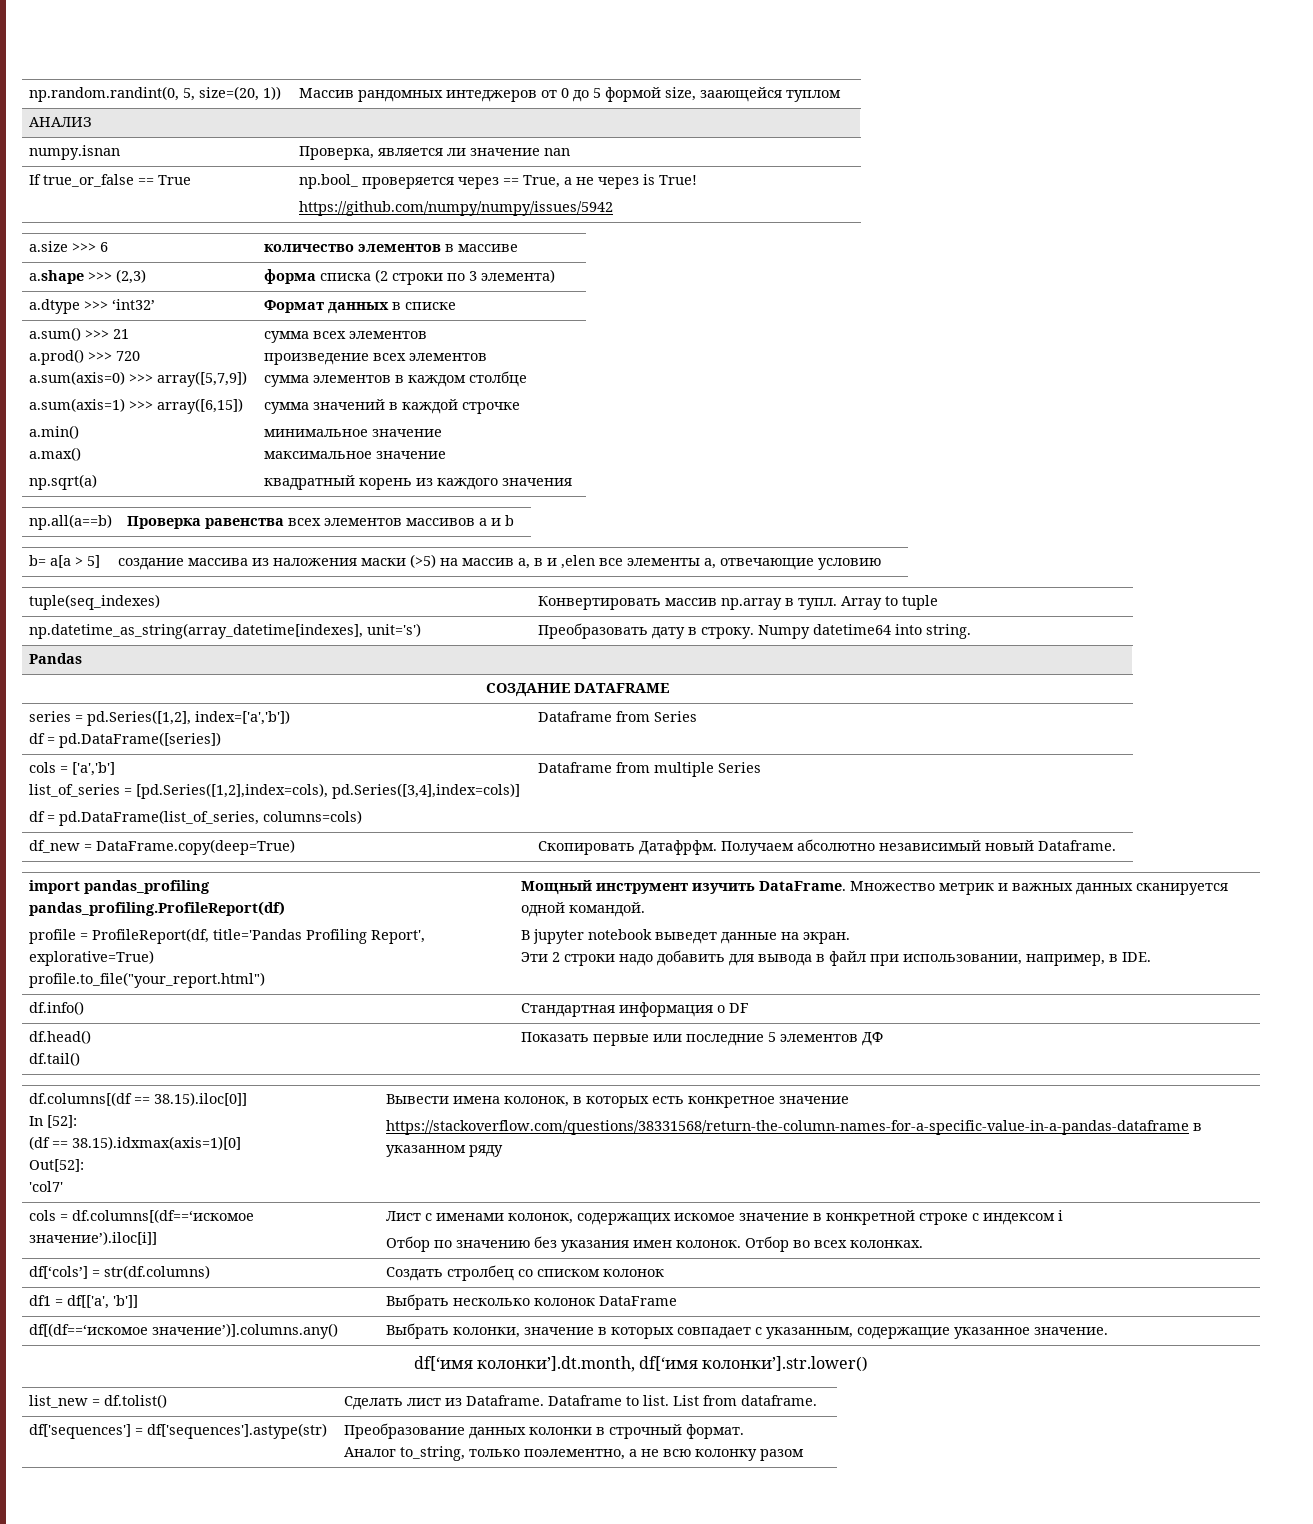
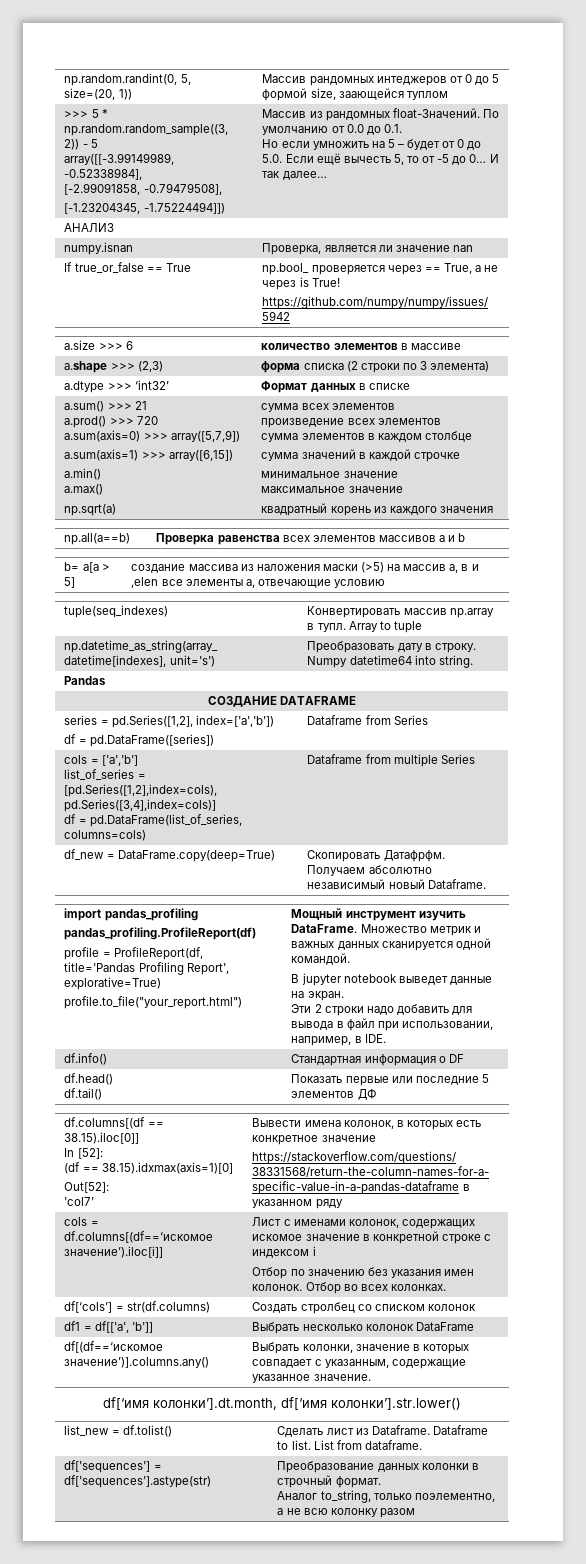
+ >>> 5 * np.random.random_sample((3, 2)) - 5
+ array([[-3.99149989, -0.52338984],
+ [-2.99091858, -0.79479508],
+ [-1.23204345, -1.75224494]]) | Массив из рандомных float-Значений. По умолчанию от 0.0 до 0.1.
+ Но если умножить на 5 – будет от 0 до 5.0. Если ещё вычесть 5, то от -5 до 0… И так далее…

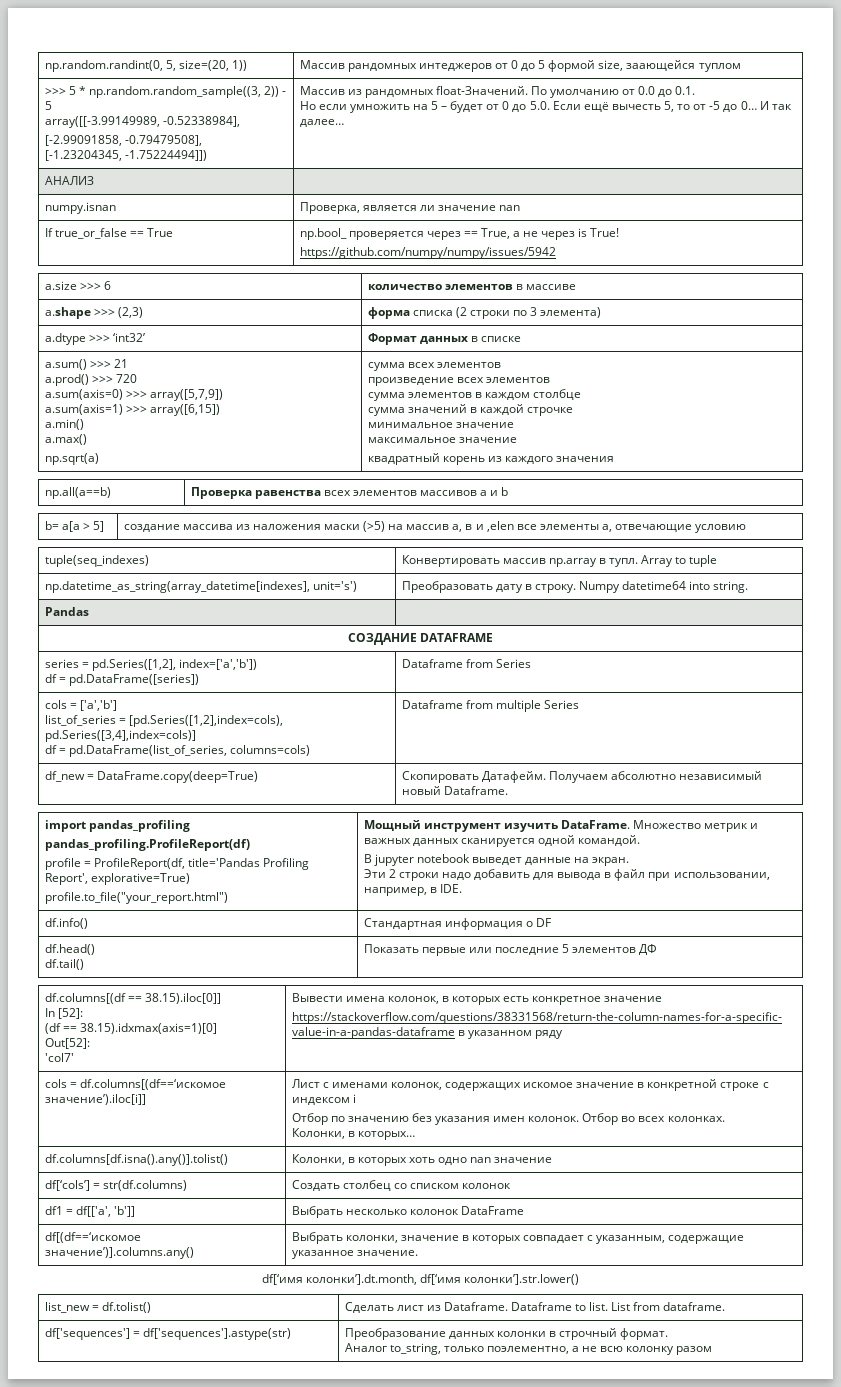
- df_new = DataFrame.copy(deep=True) | Скопировать Датафрфм. Получаем абсолютно независимый новый Dataframe.
+ df_new = DataFrame.copy(deep=True) | Скопировать Датафейм. Получаем абсолютно независимый новый Dataframe.
  cols = df.columns[(df==‘искомое значение’).iloc[i]] | Лист с именами колонок, содержащих искомое значение в конкретной строке с индексом i
  Отбор по значению без указания имен колонок. Отбор во всех колонках.
+ Колонки, в которых…
+ df.columns[df.isna().any()].tolist() | Колонки, в которых хоть одно nan значение
- df[‘cols’] = str(df.columns) | Создать стролбец со списком колонок
+ df[‘cols’] = str(df.columns) | Создать столбец со списком колонок

